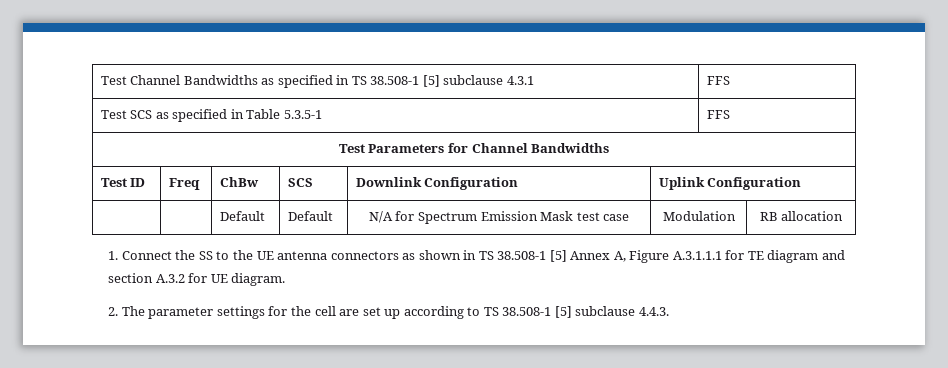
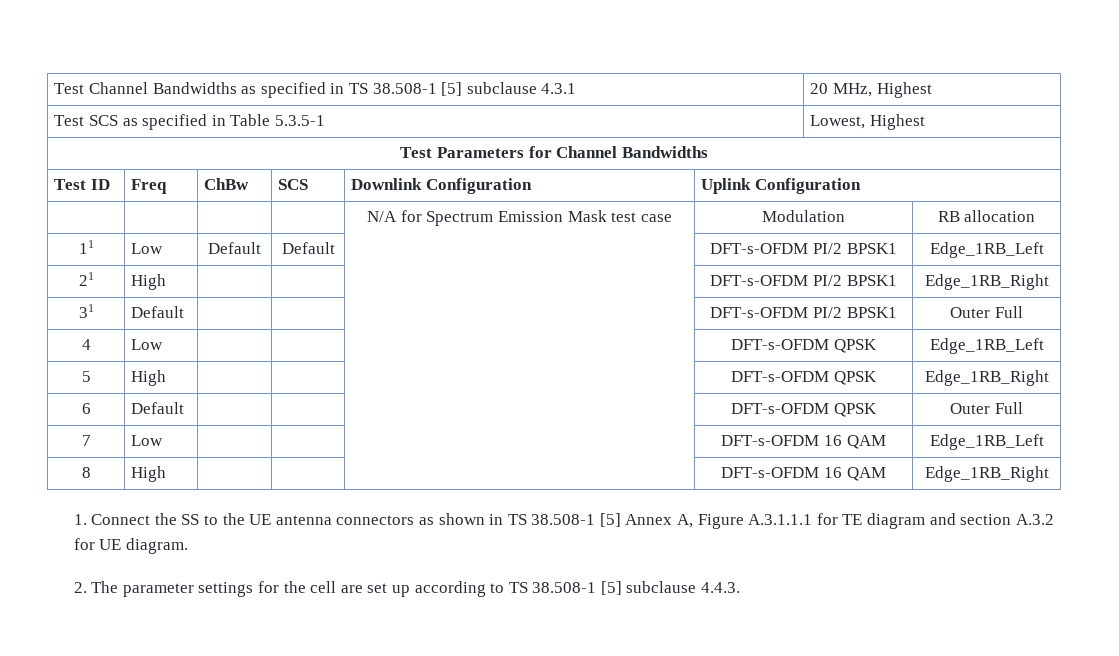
- Test Channel Bandwidths as specified in TS 38.508-1 [5] subclause 4.3.1 | FFS
+ Test Channel Bandwidths as specified in TS 38.508-1 [5] subclause 4.3.1 | 20 MHz, Highest
- Test SCS as specified in Table 5.3.5-1 | FFS
+ Test SCS as specified in Table 5.3.5-1 | Lowest, Highest
- | | Default | Default | N/A for Spectrum Emission Mask test case | Modulation | RB allocation
+ | | | | N/A for Spectrum Emission Mask test case | Modulation | RB allocation
+ 11 | Low | Default | Default | | DFT-s-OFDM PI/2 BPSK1 | Edge_1RB_Left
+ 21 | High | | | | DFT-s-OFDM PI/2 BPSK1 | Edge_1RB_Right
+ 31 | Default | | | | DFT-s-OFDM PI/2 BPSK1 | Outer Full
+ 4 | Low | | | | DFT-s-OFDM QPSK | Edge_1RB_Left
+ 5 | High | | | | DFT-s-OFDM QPSK | Edge_1RB_Right
+ 6 | Default | | | | DFT-s-OFDM QPSK | Outer Full
+ 7 | Low | | | | DFT-s-OFDM 16 QAM | Edge_1RB_Left
+ 8 | High | | | | DFT-s-OFDM 16 QAM | Edge_1RB_Right

